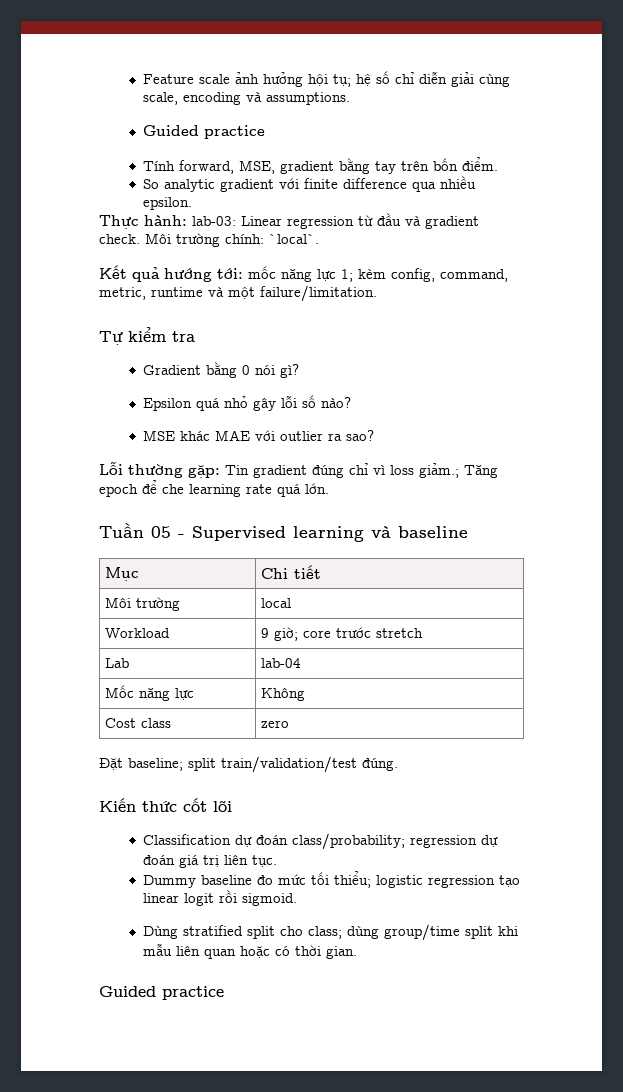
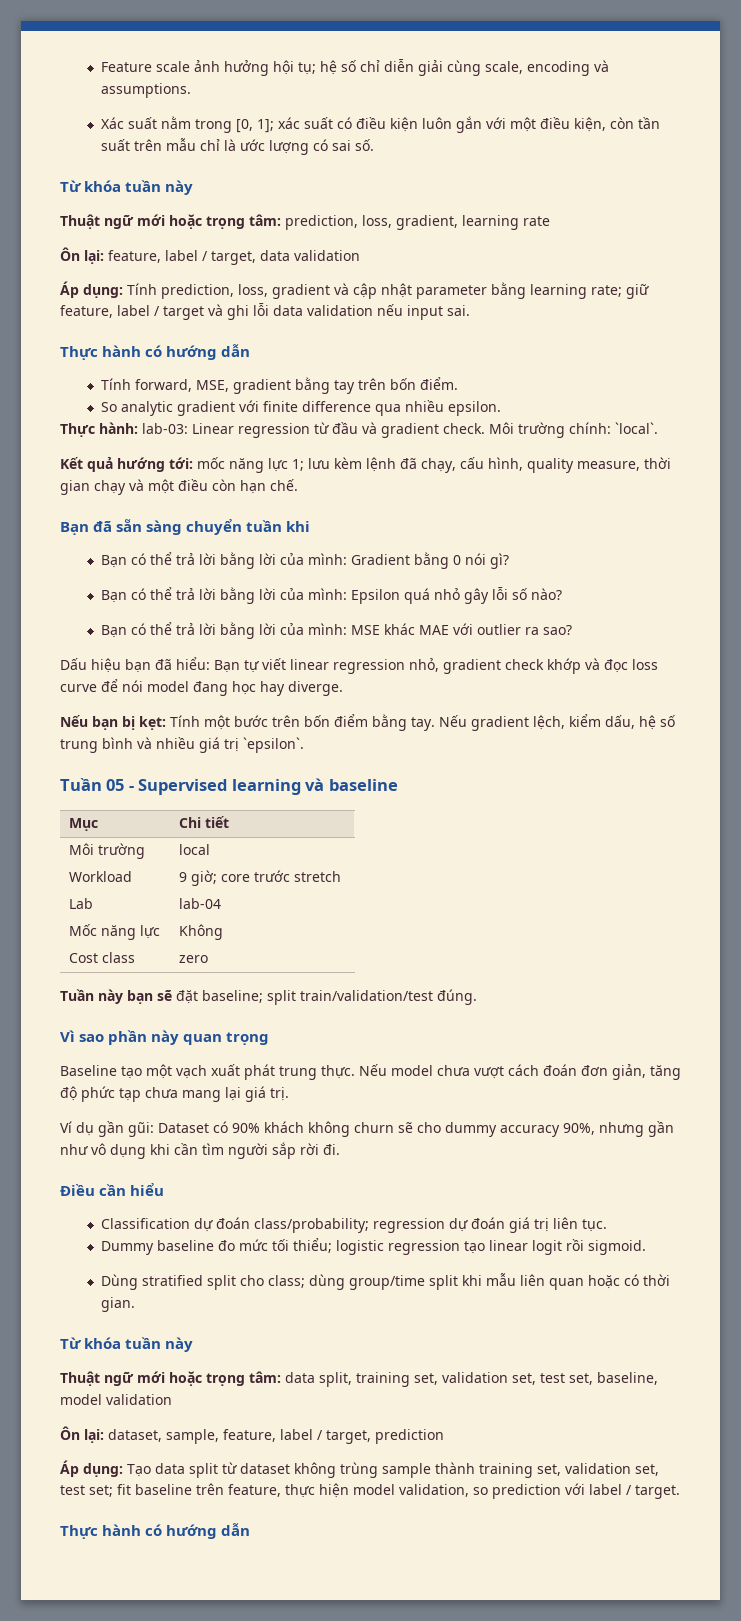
  Feature scale ảnh hưởng hội tụ; hệ số chỉ diễn giải cùng scale, encoding và assumptions.
- Guided practice
+ Xác suất nằm trong [0, 1]; xác suất có điều kiện luôn gắn với một điều kiện, còn tần suất trên mẫu chỉ là ước lượng có sai số.
+ Từ khóa tuần này
+ Thuật ngữ mới hoặc trọng tâm: prediction, loss, gradient, learning rate
+ Ôn lại: feature, label / target, data validation
+ Áp dụng: Tính prediction, loss, gradient và cập nhật parameter bằng learning rate; giữ feature, label / target và ghi lỗi data validation nếu input sai.
+ Thực hành có hướng dẫn
- Kết quả hướng tới: mốc năng lực 1; kèm config, command, metric, runtime và một failure/limitation.
- Tự kiểm tra
- Gradient bằng 0 nói gì?
+ Kết quả hướng tới: mốc năng lực 1; lưu kèm lệnh đã chạy, cấu hình, quality measure, thời gian chạy và một điều còn hạn chế.
+ Bạn đã sẵn sàng chuyển tuần khi
+ Bạn có thể trả lời bằng lời của mình: Gradient bằng 0 nói gì?
- Epsilon quá nhỏ gây lỗi số nào?
+ Bạn có thể trả lời bằng lời của mình: Epsilon quá nhỏ gây lỗi số nào?
- MSE khác MAE với outlier ra sao?
+ Bạn có thể trả lời bằng lời của mình: MSE khác MAE với outlier ra sao?
- Lỗi thường gặp: Tin gradient đúng chỉ vì loss giảm.; Tăng epoch để che learning rate quá lớn.
+ Dấu hiệu bạn đã hiểu: Bạn tự viết linear regression nhỏ, gradient check khớp và đọc loss curve để nói model đang học hay diverge.
+ Nếu bạn bị kẹt: Tính một bước trên bốn điểm bằng tay. Nếu gradient lệch, kiểm dấu, hệ số trung bình và nhiều giá trị `epsilon`.
- Đặt baseline; split train/validation/test đúng.
+ Tuần này bạn sẽ đặt baseline; split train/validation/test đúng.
- Kiến thức cốt lõi
+ Vì sao phần này quan trọng
+ Baseline tạo một vạch xuất phát trung thực. Nếu model chưa vượt cách đoán đơn giản, tăng độ phức tạp chưa mang lại giá trị.
+ Ví dụ gần gũi: Dataset có 90% khách không churn sẽ cho dummy accuracy 90%, nhưng gần như vô dụng khi cần tìm người sắp rời đi.
+ Điều cần hiểu
  Dùng stratified split cho class; dùng group/time split khi mẫu liên quan hoặc có thời gian.
- Guided practice
+ Từ khóa tuần này
+ Thuật ngữ mới hoặc trọng tâm: data split, training set, validation set, test set, baseline, model validation
+ Ôn lại: dataset, sample, feature, label / target, prediction
+ Áp dụng: Tạo data split từ dataset không trùng sample thành training set, validation set, test set; fit baseline trên feature, thực hiện model validation, so prediction với label / target.
+ Thực hành có hướng dẫn

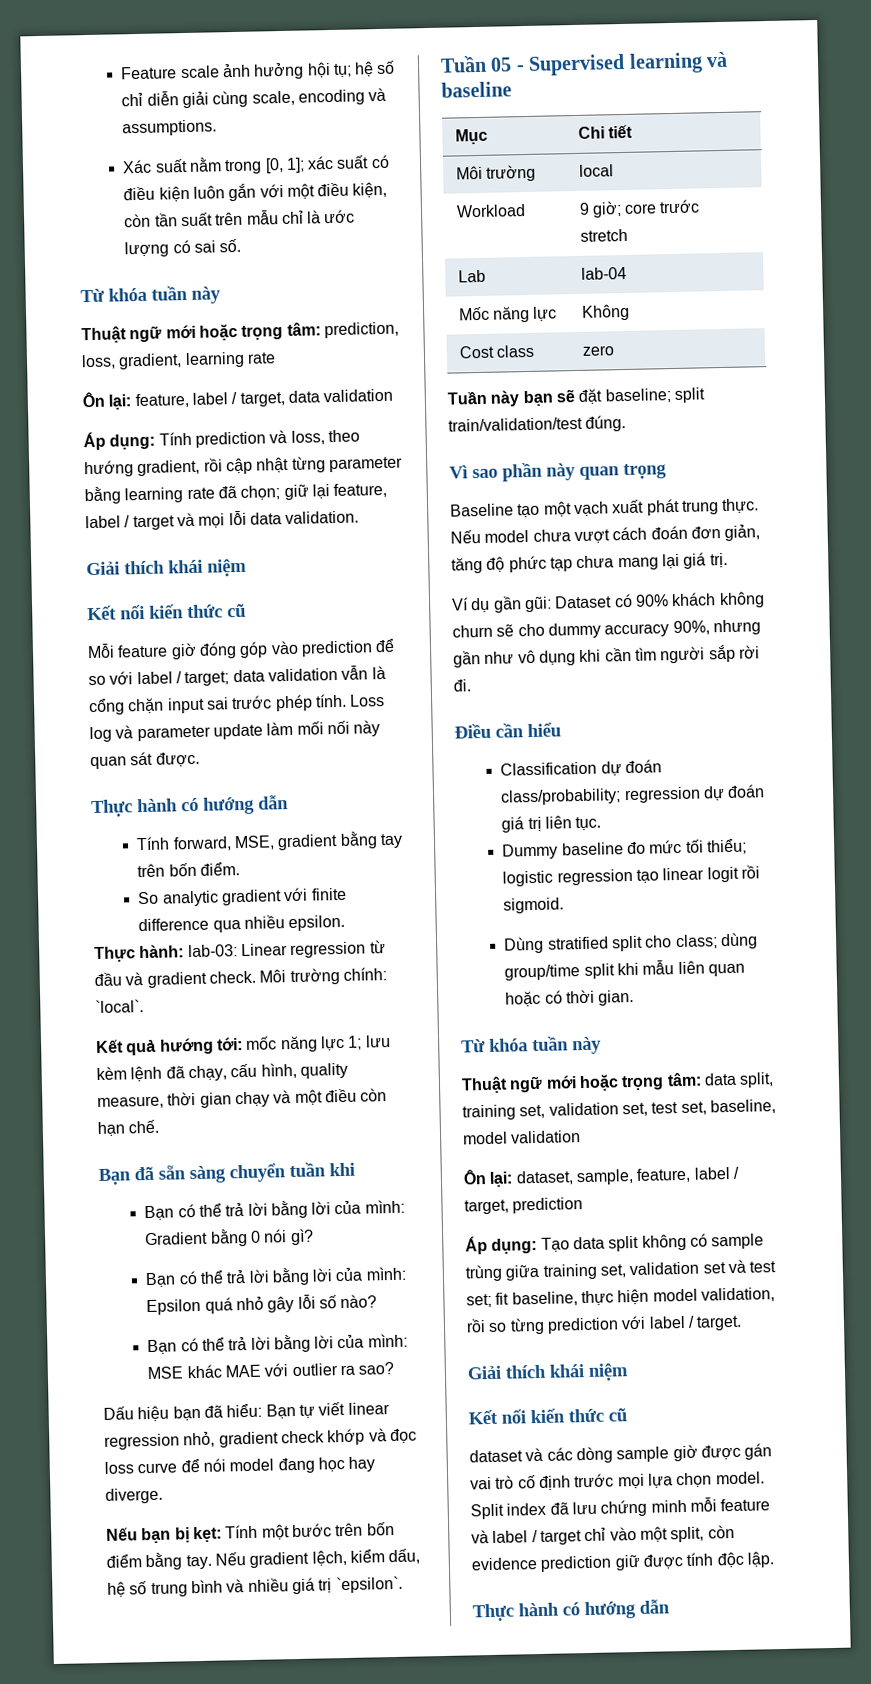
- Áp dụng: Tính prediction, loss, gradient và cập nhật parameter bằng learning rate; giữ feature, label / target và ghi lỗi data validation nếu input sai.
+ Áp dụng: Tính prediction và loss, theo hướng gradient, rồi cập nhật từng parameter bằng learning rate đã chọn; giữ lại feature, label / target và mọi lỗi data validation.
+ Giải thích khái niệm
+ Kết nối kiến thức cũ
+ Mỗi feature giờ đóng góp vào prediction để so với label / target; data validation vẫn là cổng chặn input sai trước phép tính. Loss log và parameter update làm mối nối này quan sát được.
- Áp dụng: Tạo data split từ dataset không trùng sample thành training set, validation set, test set; fit baseline trên feature, thực hiện model validation, so prediction với label / target.
+ Áp dụng: Tạo data split không có sample trùng giữa training set, validation set và test set; fit baseline, thực hiện model validation, rồi so từng prediction với label / target.
+ Giải thích khái niệm
+ Kết nối kiến thức cũ
+ dataset và các dòng sample giờ được gán vai trò cố định trước mọi lựa chọn model. Split index đã lưu chứng minh mỗi feature và label / target chỉ vào một split, còn evidence prediction giữ được tính độc lập.

